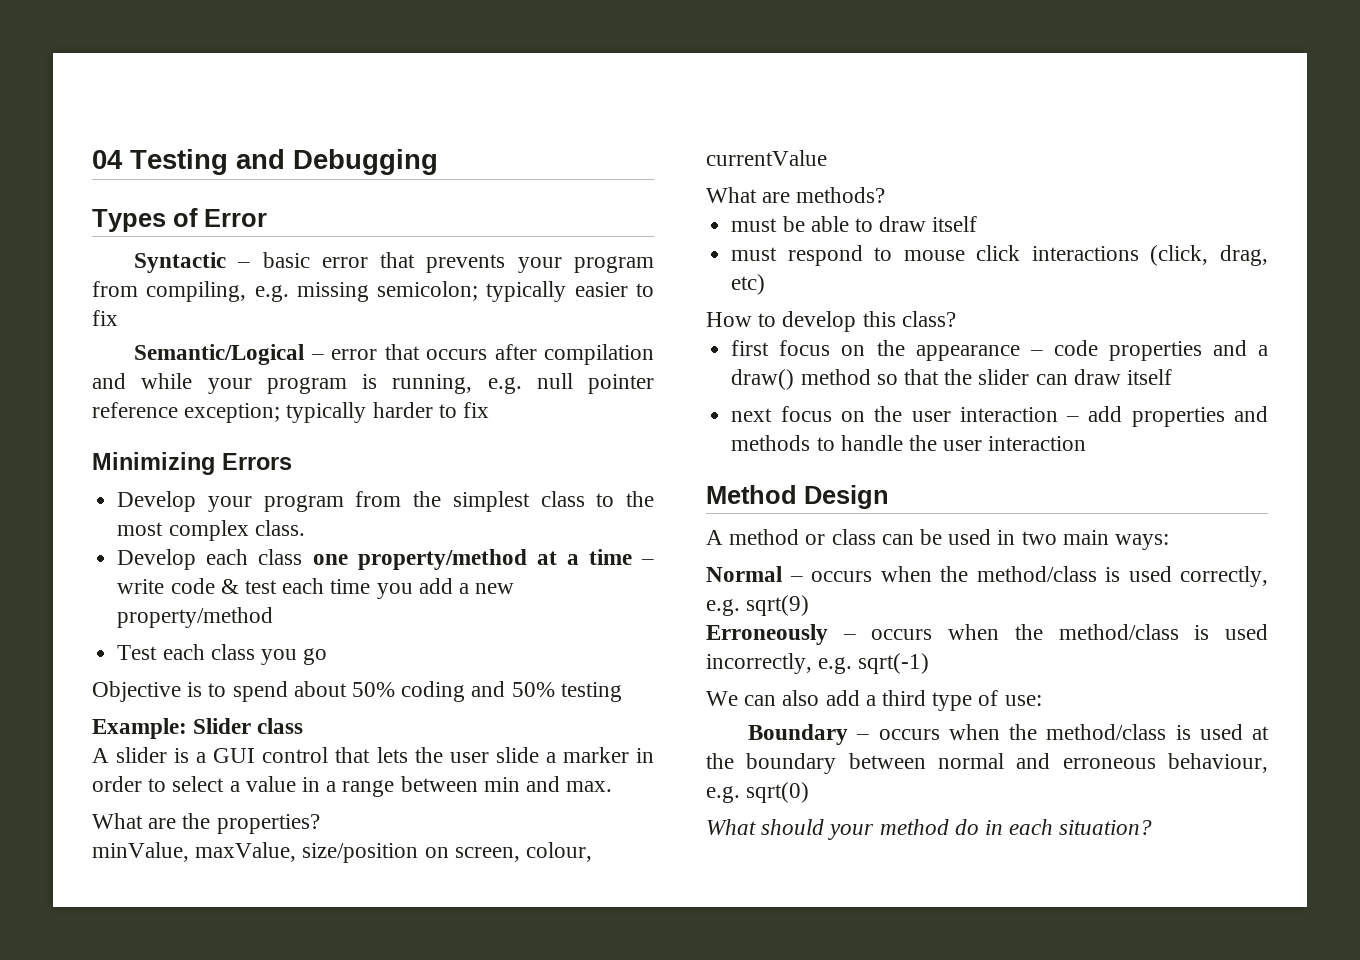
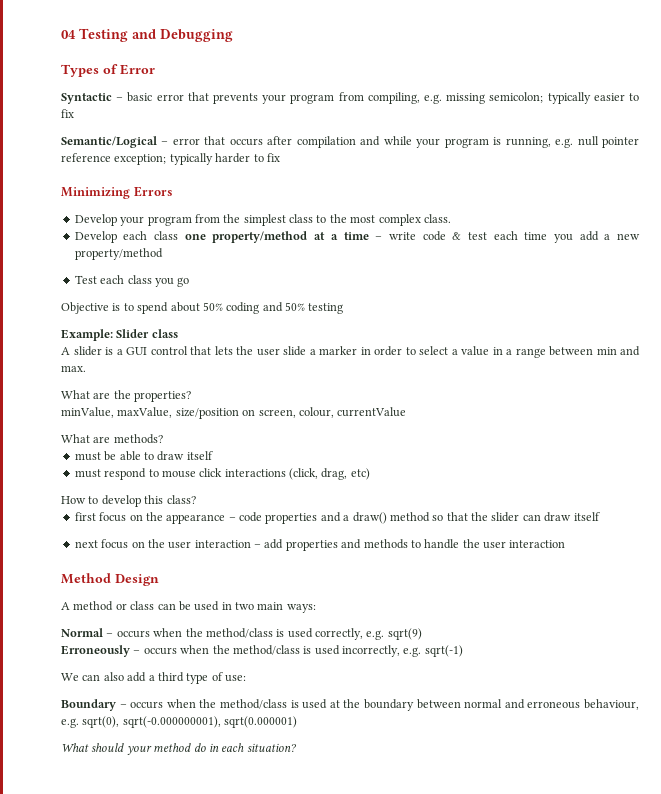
- Boundary – occurs when the method/class is used at the boundary between normal and erroneous behaviour, e.g. sqrt(0)
+ Boundary – occurs when the method/class is used at the boundary between normal and erroneous behaviour, e.g. sqrt(0), sqrt(-0.000000001), sqrt(0.000001)

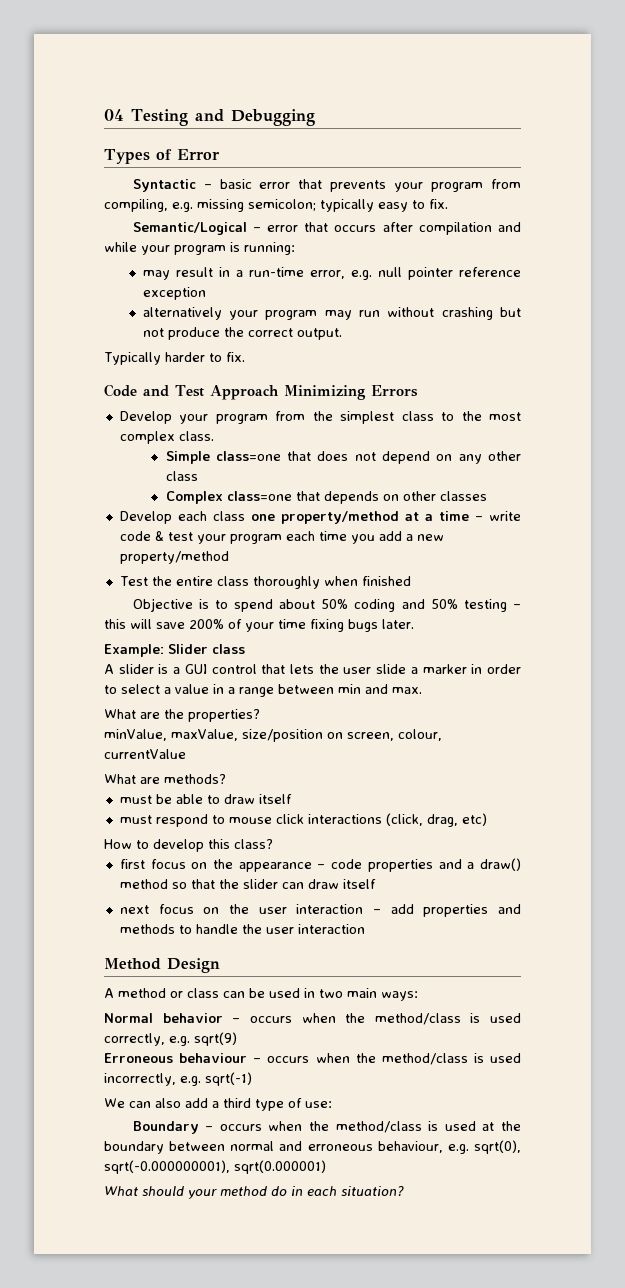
- Syntactic – basic error that prevents your program from compiling, e.g. missing semicolon; typically easier to fix
+ Syntactic – basic error that prevents your program from compiling, e.g. missing semicolon; typically easy to fix.
- Semantic/Logical – error that occurs after compilation and while your program is running, e.g. null pointer reference exception; typically harder to fix
- Minimizing Errors
+ Semantic/Logical – error that occurs after compilation and while your program is running:
+ may result in a run-time error, e.g. null pointer reference exception
+ alternatively your program may run without crashing but not produce the correct output.
+ Typically harder to fix.
+ Code and Test Approach Minimizing Errors
+ Simple class=one that does not depend on any other class
+ Complex class=one that depends on other classes
- Develop each class one property/method at a time – write code & test each time you add a new property/method
+ Develop each class one property/method at a time – write code & test your program each time you add a new property/method
- Test each class you go
+ Test the entire class thoroughly when finished
- Objective is to spend about 50% coding and 50% testing
+ Objective is to spend about 50% coding and 50% testing – this will save 200% of your time fixing bugs later.
- Normal – occurs when the method/class is used correctly, e.g. sqrt(9)
+ Normal behavior – occurs when the method/class is used correctly, e.g. sqrt(9)
- Erroneously – occurs when the method/class is used incorrectly, e.g. sqrt(-1)
+ Erroneous behaviour – occurs when the method/class is used incorrectly, e.g. sqrt(-1)

